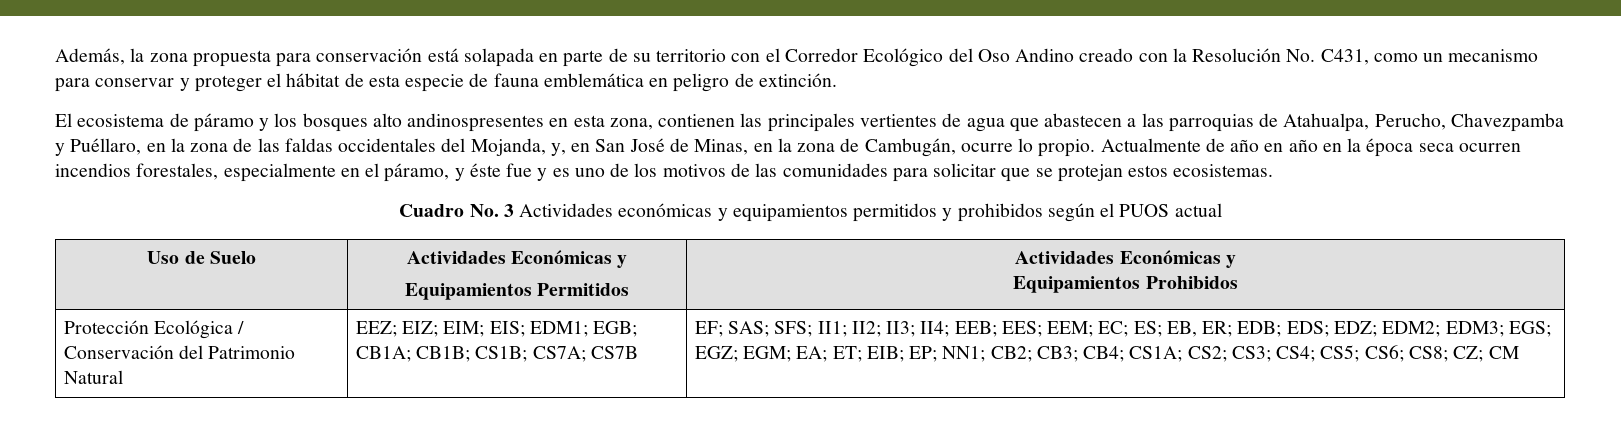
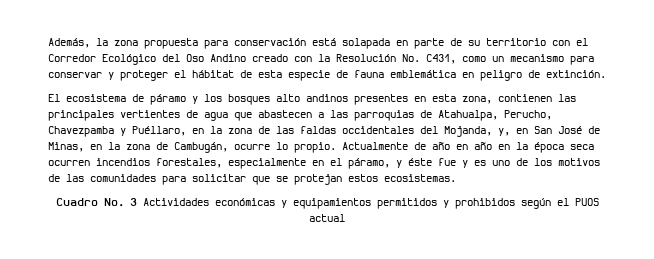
- El ecosistema de páramo y los bosques alto andinospresentes en esta zona, contienen las principales vertientes de agua que abastecen a las parroquias de Atahualpa, Perucho, Chavezpamba y Puéllaro, en la zona de las faldas occidentales del Mojanda, y, en San José de Minas, en la zona de Cambugán, ocurre lo propio.
+ El ecosistema de páramo y los bosques alto andinos presentes en esta zona, contienen las principales vertientes de agua que abastecen a las parroquias de Atahualpa, Perucho, Chavezpamba y Puéllaro, en la zona de las faldas occidentales del Mojanda, y, en San José de Minas, en la zona de Cambugán, ocurre lo propio.
- Uso de Suelo | Actividades Económicas y
- Equipamientos Permitidos | Actividades Económicas y
- Equipamientos Prohibidos
- Protección Ecológica / Conservación del Patrimonio Natural | EEZ; EIZ; EIM; EIS; EDM1; EGB; CB1A; CB1B; CS1B; CS7A; CS7B | EF; SAS; SFS; II1; II2; II3; II4; EEB; EES; EEM; EC; ES; EB, ER; EDB; EDS; EDZ; EDM2; EDM3; EGS; EGZ; EGM; EA; ET; EIB; EP; NN1; CB2; CB3; CB4; CS1A; CS2; CS3; CS4; CS5; CS6; CS8; CZ; CM

